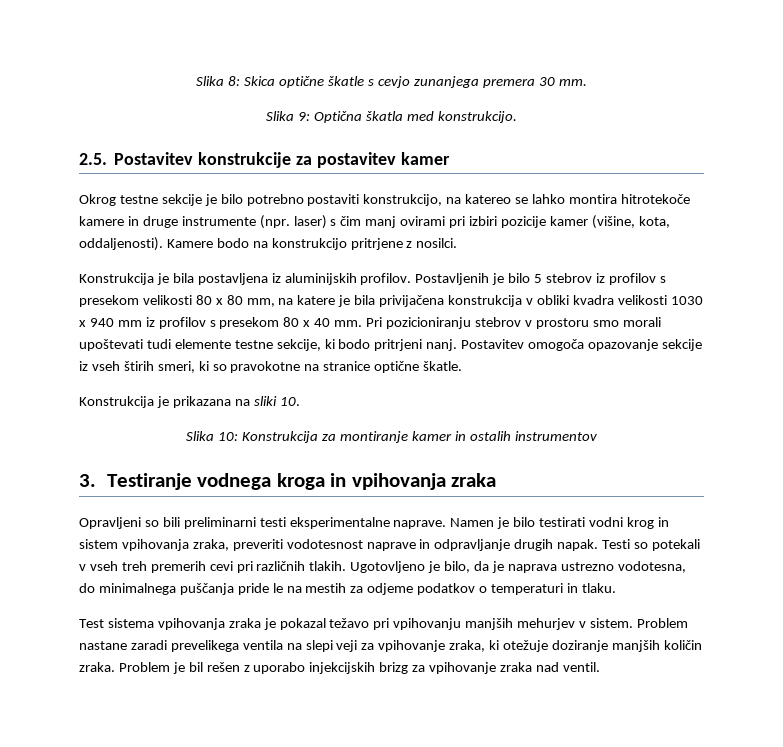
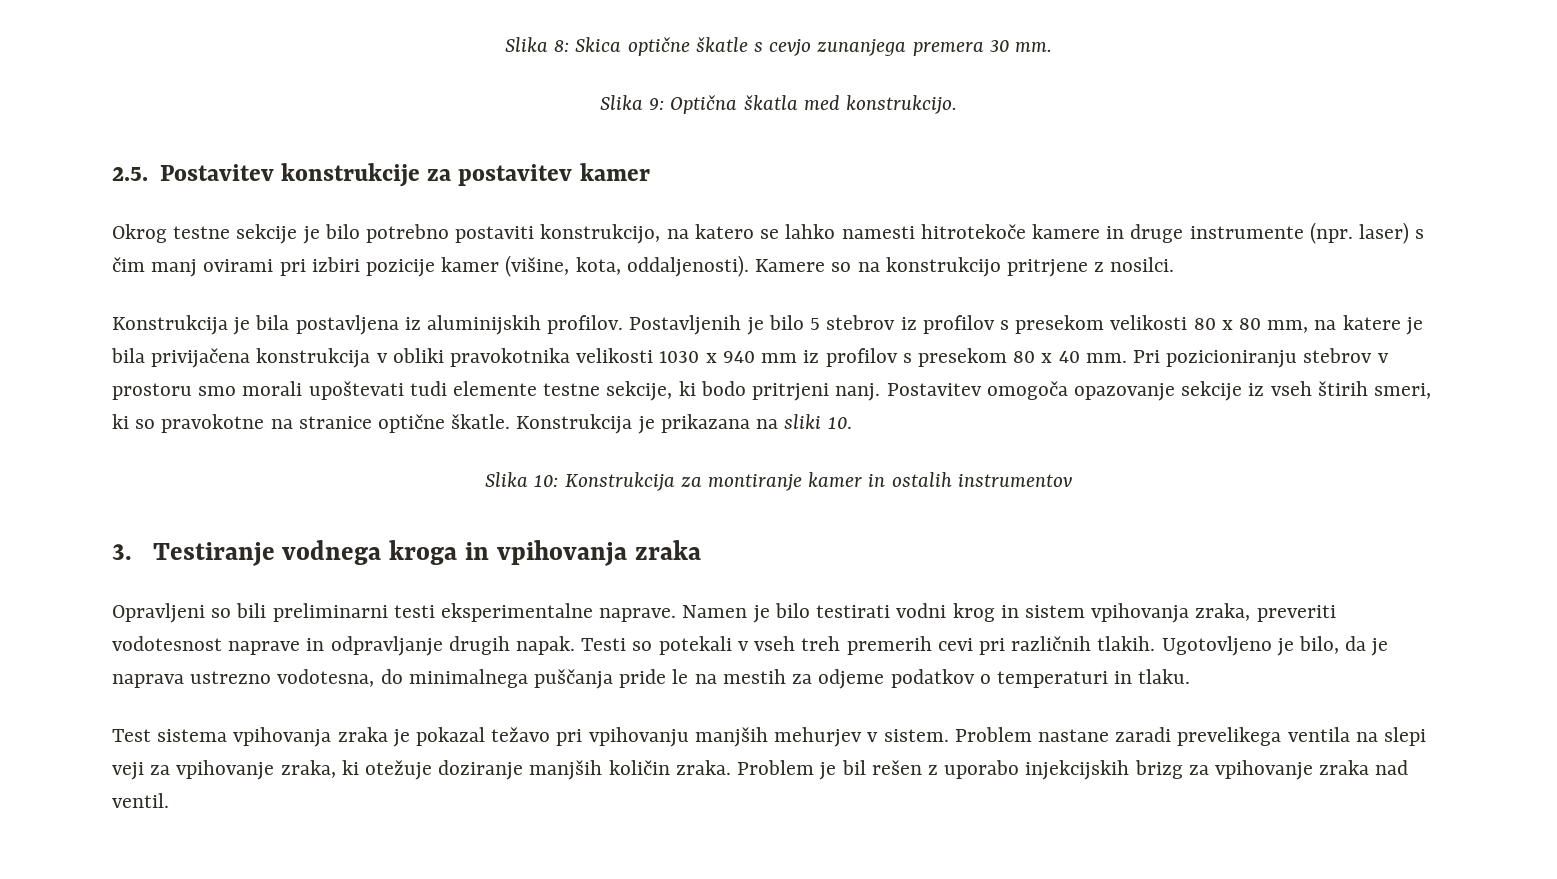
- Okrog testne sekcije je bilo potrebno postaviti konstrukcijo, na katereo se lahko montira hitrotekoče kamere in druge instrumente (npr. laser) s čim manj ovirami pri izbiri pozicije kamer (višine, kota, oddaljenosti).
+ Okrog testne sekcije je bilo potrebno postaviti konstrukcijo, na katero se lahko namesti hitrotekoče kamere in druge instrumente (npr. laser) s čim manj ovirami pri izbiri pozicije kamer (višine, kota, oddaljenosti).
- Kamere bodo na konstrukcijo pritrjene z nosilci.
+ Kamere so na konstrukcijo pritrjene z nosilci.
- Postavljenih je bilo 5 stebrov iz profilov s presekom velikosti 80 x 80 mm, na katere je bila privijačena konstrukcija v obliki kvadra velikosti 1030 x 940 mm iz profilov s presekom 80 x 40 mm.
+ Postavljenih je bilo 5 stebrov iz profilov s presekom velikosti 80 x 80 mm, na katere je bila privijačena konstrukcija v obliki pravokotnika velikosti 1030 x 940 mm iz profilov s presekom 80 x 40 mm.
- Postavitev omogoča opazovanje sekcije iz vseh štirih smeri, ki so pravokotne na stranice optične škatle.
- Konstrukcija je prikazana na sliki 10.
+ Postavitev omogoča opazovanje sekcije iz vseh štirih smeri, ki so pravokotne na stranice optične škatle. Konstrukcija je prikazana na sliki 10.

